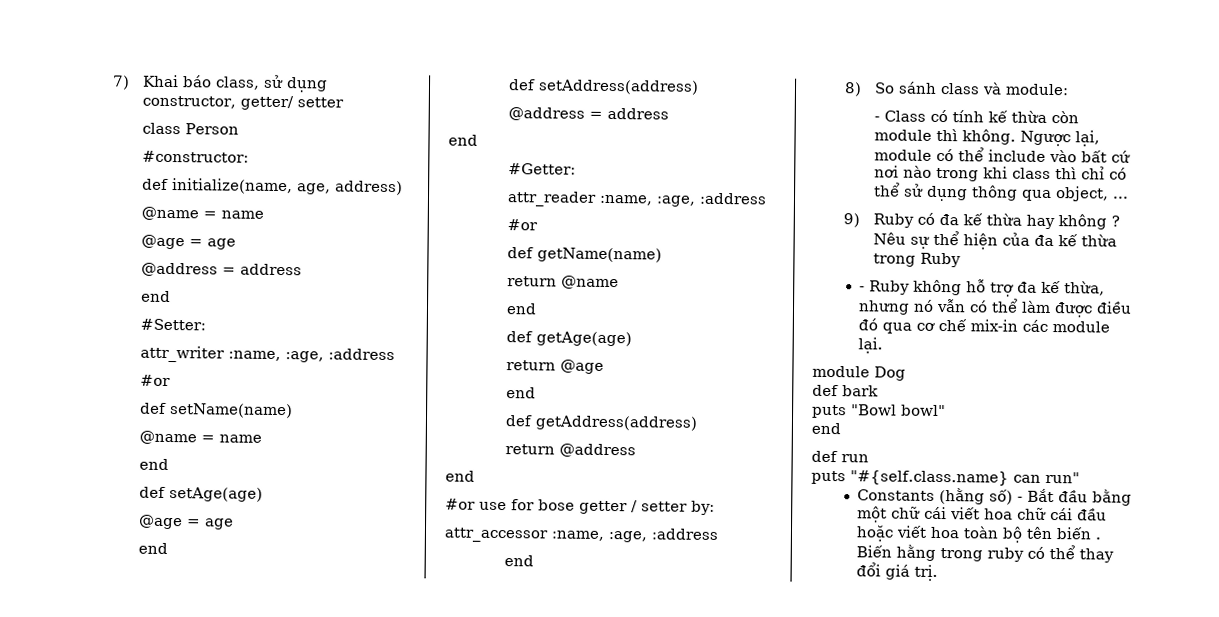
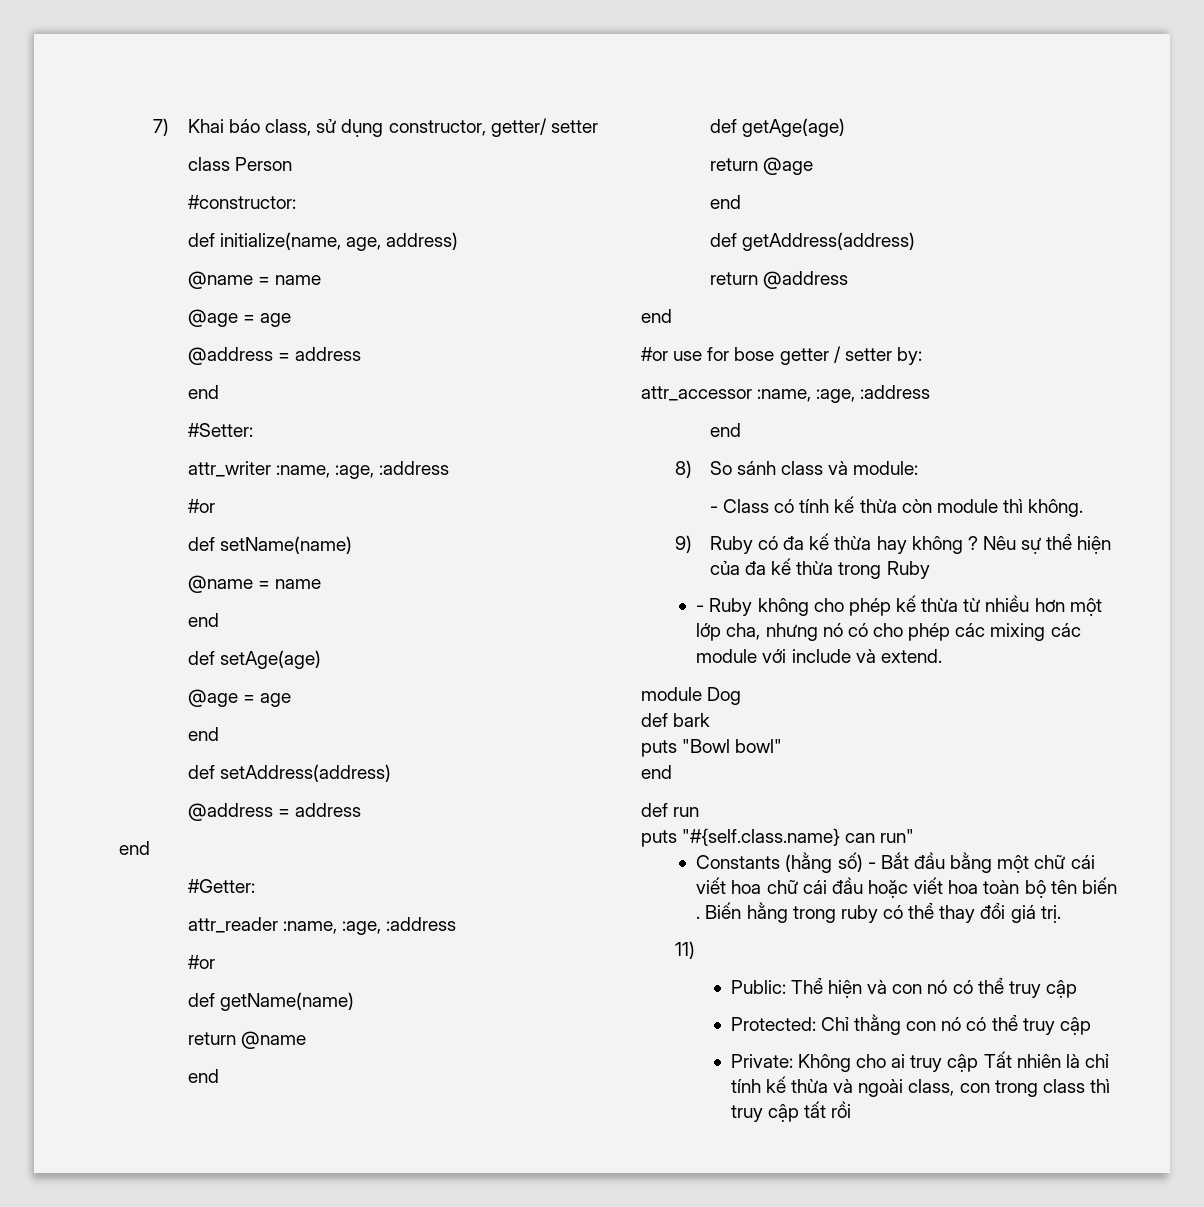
- Ngược lại, module có thể include vào bất cứ nơi nào trong khi class thì chỉ có thể sử dụng thông qua object, ...
- - Ruby không hỗ trợ đa kế thừa, nhưng nó vẫn có thể làm được điều đó qua cơ chế mix-in các module lại.
+ - Ruby không cho phép kế thừa từ nhiều hơn một lớp cha, nhưng nó có cho phép các mixing các module với include và extend.
+ 11)
+ Public: Thể hiện và con nó có thể truy cập
+ Protected: Chỉ thằng con nó có thể truy cập
+ Private: Không cho ai truy cập Tất nhiên là chỉ tính kế thừa và ngoài class, con trong class thì truy cập tất rồi

